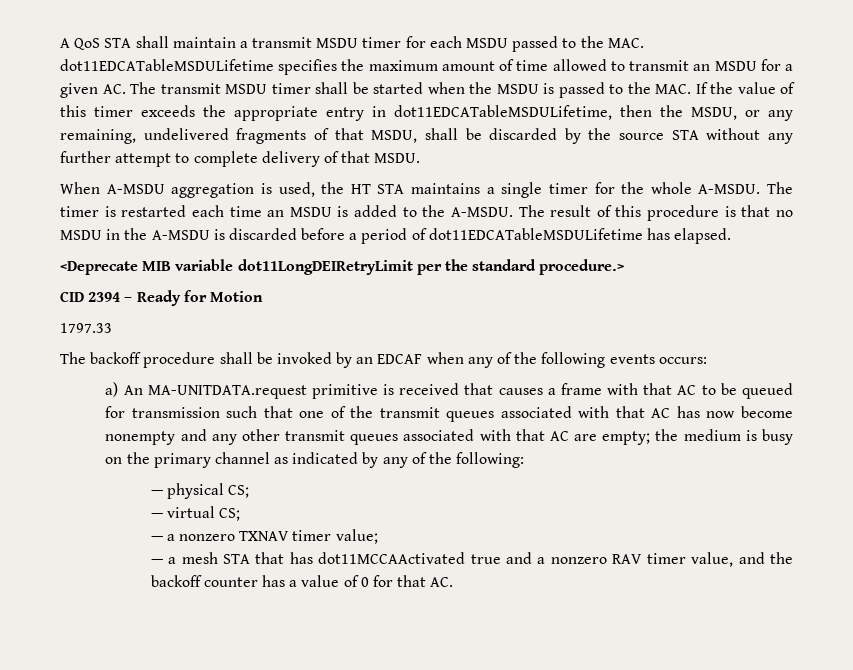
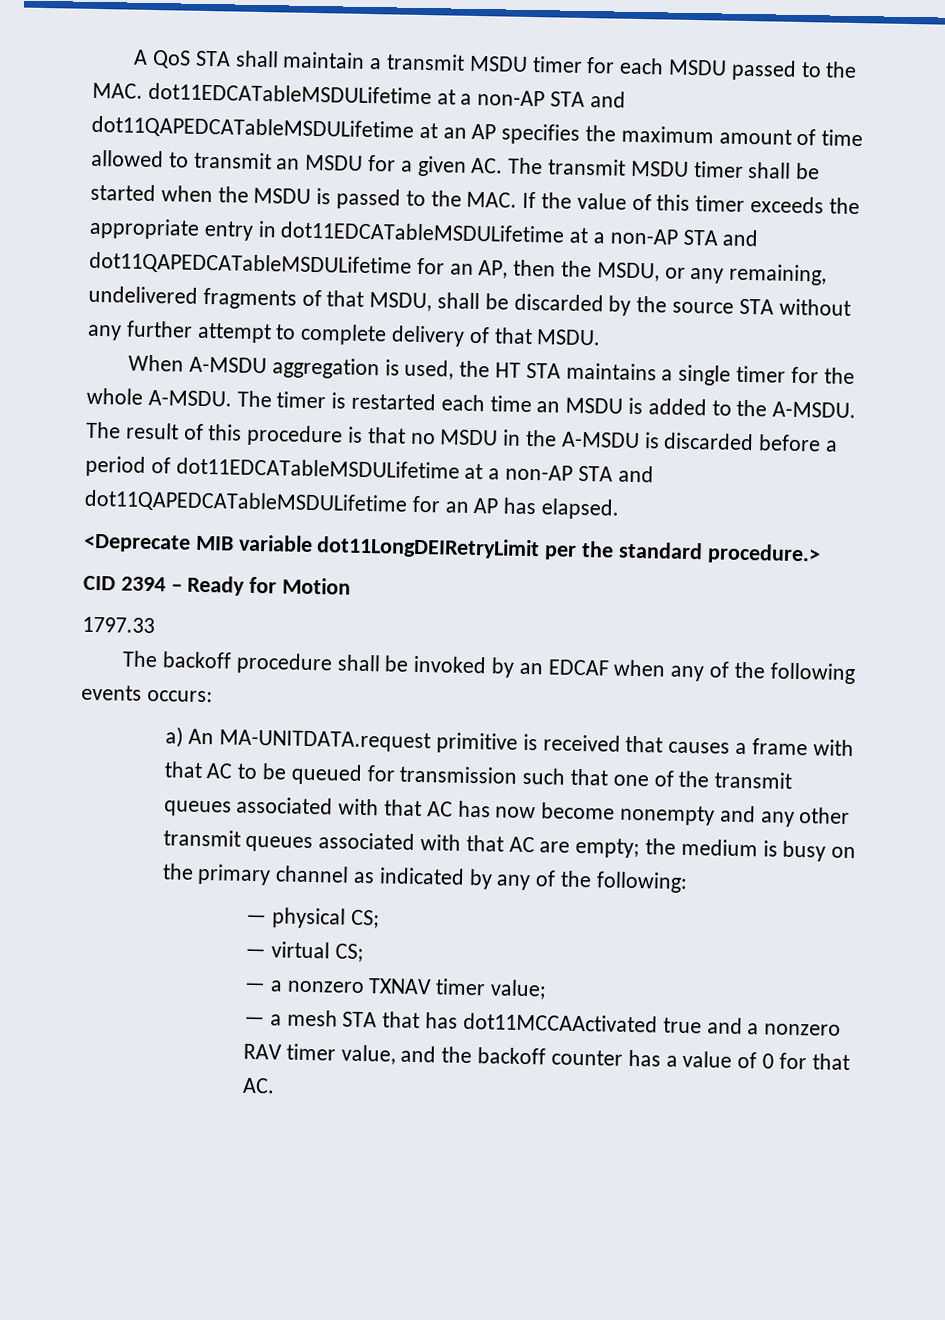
- A QoS STA shall maintain a transmit MSDU timer for each MSDU passed to the MAC. dot11EDCATableMSDULifetime specifies the maximum amount of time allowed to transmit an MSDU for a given AC. The transmit MSDU timer shall be started when the MSDU is passed to the MAC. If the value of this timer exceeds the appropriate entry in dot11EDCATableMSDULifetime, then the MSDU, or any remaining, undelivered fragments of that MSDU, shall be discarded by the source STA without any further attempt to complete delivery of that MSDU.
+ A QoS STA shall maintain a transmit MSDU timer for each MSDU passed to the MAC. dot11EDCATableMSDULifetime at a non-AP STA and dot11QAPEDCATableMSDULifetime at an AP specifies the maximum amount of time allowed to transmit an MSDU for a given AC. The transmit MSDU timer shall be started when the MSDU is passed to the MAC. If the value of this timer exceeds the appropriate entry in dot11EDCATableMSDULifetime at a non-AP STA and dot11QAPEDCATableMSDULifetime for an AP, then the MSDU, or any remaining, undelivered fragments of that MSDU, shall be discarded by the source STA without any further attempt to complete delivery of that MSDU.
- The result of this procedure is that no MSDU in the A-MSDU is discarded before a period of dot11EDCATableMSDULifetime has elapsed.
+ The result of this procedure is that no MSDU in the A-MSDU is discarded before a period of dot11EDCATableMSDULifetime at a non-AP STA and dot11QAPEDCATableMSDULifetime for an AP has elapsed.

